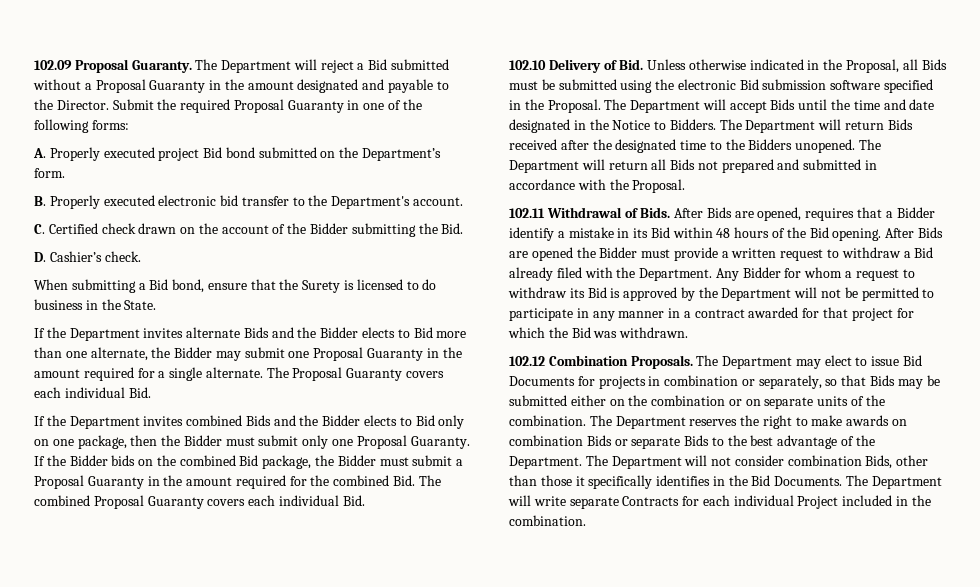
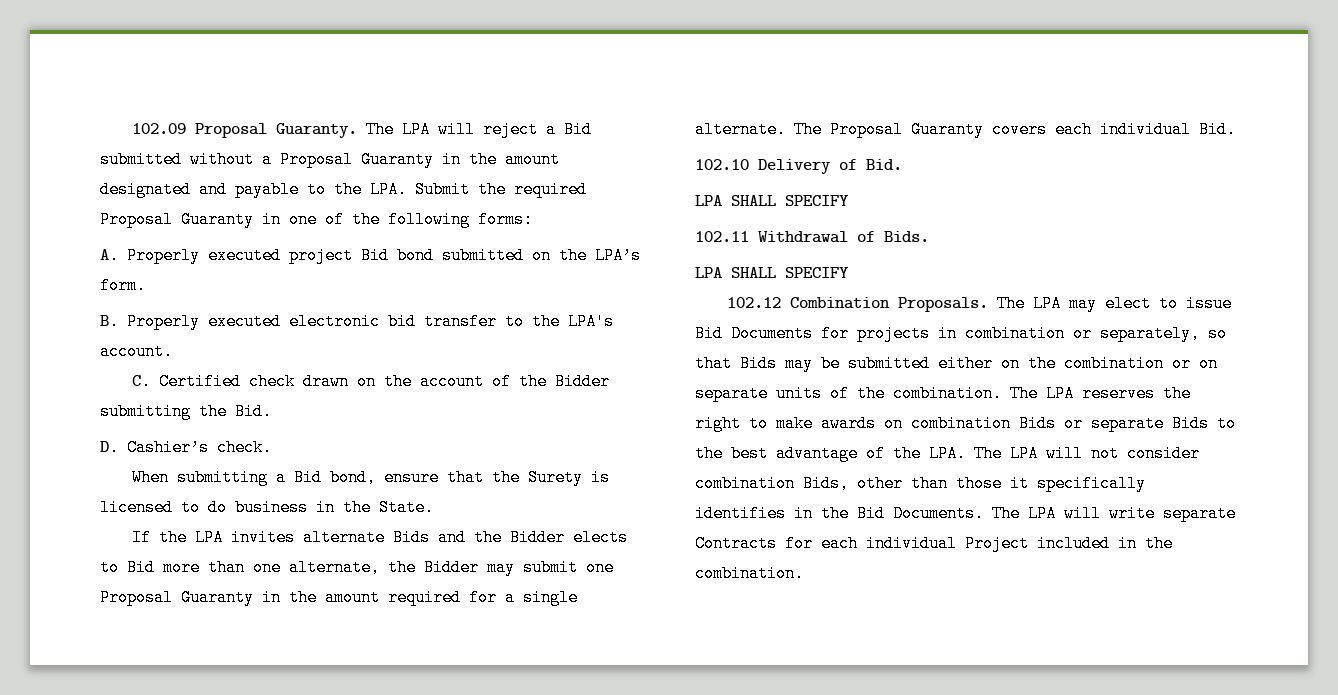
- The Department will reject a Bid submitted without a Proposal Guaranty in the amount designated and payable to the Director. Submit the required Proposal Guaranty in one of the following forms:
+ The LPA will reject a Bid submitted without a Proposal Guaranty in the amount designated and payable to the LPA. Submit the required Proposal Guaranty in one of the following forms:
- A. Properly executed project Bid bond submitted on the Department’s form.
+ A. Properly executed project Bid bond submitted on the LPA’s form.
- B. Properly executed electronic bid transfer to the Department's account.
+ B. Properly executed electronic bid transfer to the LPA's account.
- If the Department invites alternate Bids and the Bidder elects to Bid more than one alternate, the Bidder may submit one Proposal Guaranty in the amount required for a single alternate.
+ If the LPA invites alternate Bids and the Bidder elects to Bid more than one alternate, the Bidder may submit one Proposal Guaranty in the amount required for a single alternate.
- If the Department invites combined Bids and the Bidder elects to Bid only on one package, then the Bidder must submit only one Proposal Guaranty. If the Bidder bids on the combined Bid package, the Bidder must submit a Proposal Guaranty in the amount required for the combined Bid. The combined Proposal Guaranty covers each individual Bid.
- 102.10 Delivery of Bid. Unless otherwise indicated in the Proposal, all Bids must be submitted using the electronic Bid submission software specified in the Proposal. The Department will accept Bids until the time and date designated in the Notice to Bidders. The Department will return Bids received after the designated time to the Bidders unopened. The Department will return all Bids not prepared and submitted in accordance with the Proposal.
- 102.11 Withdrawal of Bids. After Bids are opened, requires that a Bidder identify a mistake in its Bid within 48 hours of the Bid opening. After Bids are opened the Bidder must provide a written request to withdraw a Bid already filed with the Department. Any Bidder for whom a request to withdraw its Bid is approved by the Department will not be permitted to participate in any manner in a contract awarded for that project for which the Bid was withdrawn.
+ 102.10 Delivery of Bid.
+ LPA SHALL SPECIFY
+ 102.11 Withdrawal of Bids.
+ LPA SHALL SPECIFY
- The Department may elect to issue Bid Documents for projects in combination or separately, so that Bids may be submitted either on the combination or on separate units of the combination.
+ The LPA may elect to issue Bid Documents for projects in combination or separately, so that Bids may be submitted either on the combination or on separate units of the combination.
- The Department reserves the right to make awards on combination Bids or separate Bids to the best advantage of the Department. The Department will not consider combination Bids, other than those it specifically identifies in the Bid Documents.
+ The LPA reserves the right to make awards on combination Bids or separate Bids to the best advantage of the LPA. The LPA will not consider combination Bids, other than those it specifically identifies in the Bid Documents.
- The Department will write separate Contracts for each individual Project included in the combination.
+ The LPA will write separate Contracts for each individual Project included in the combination.

